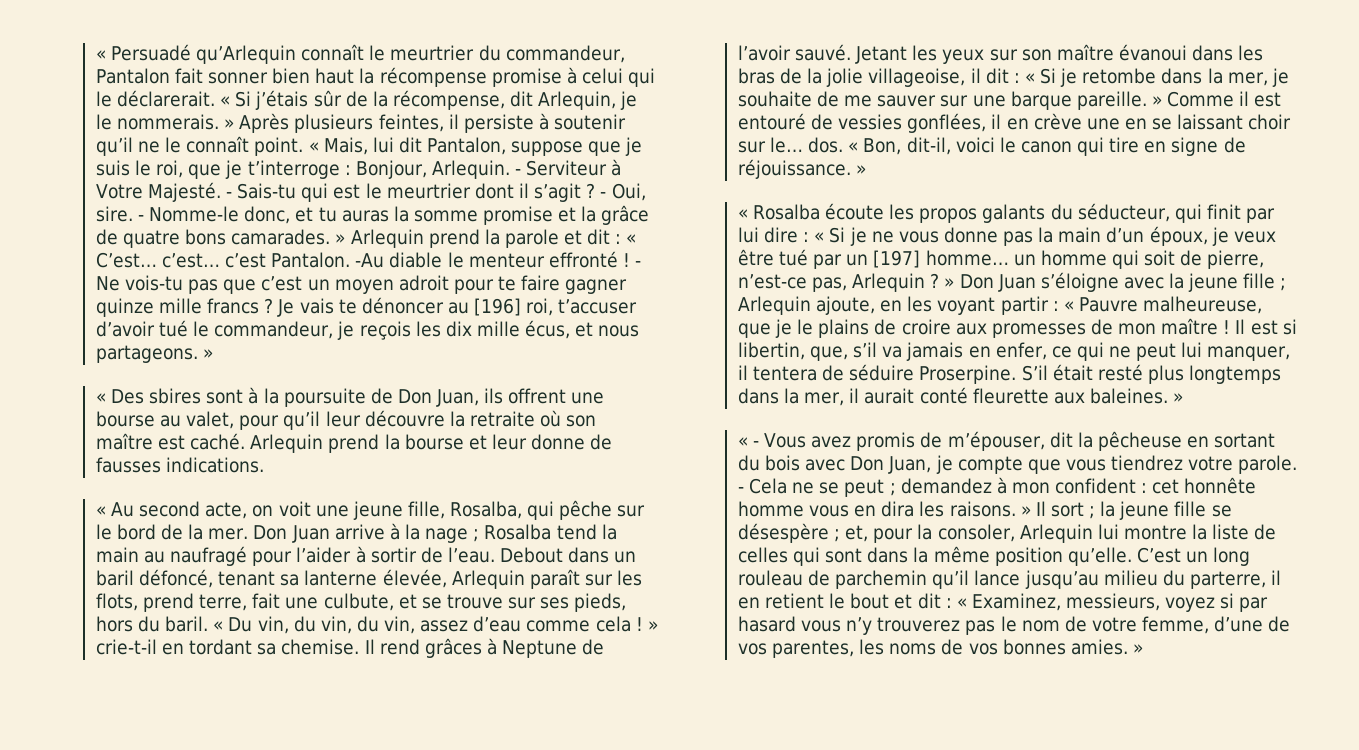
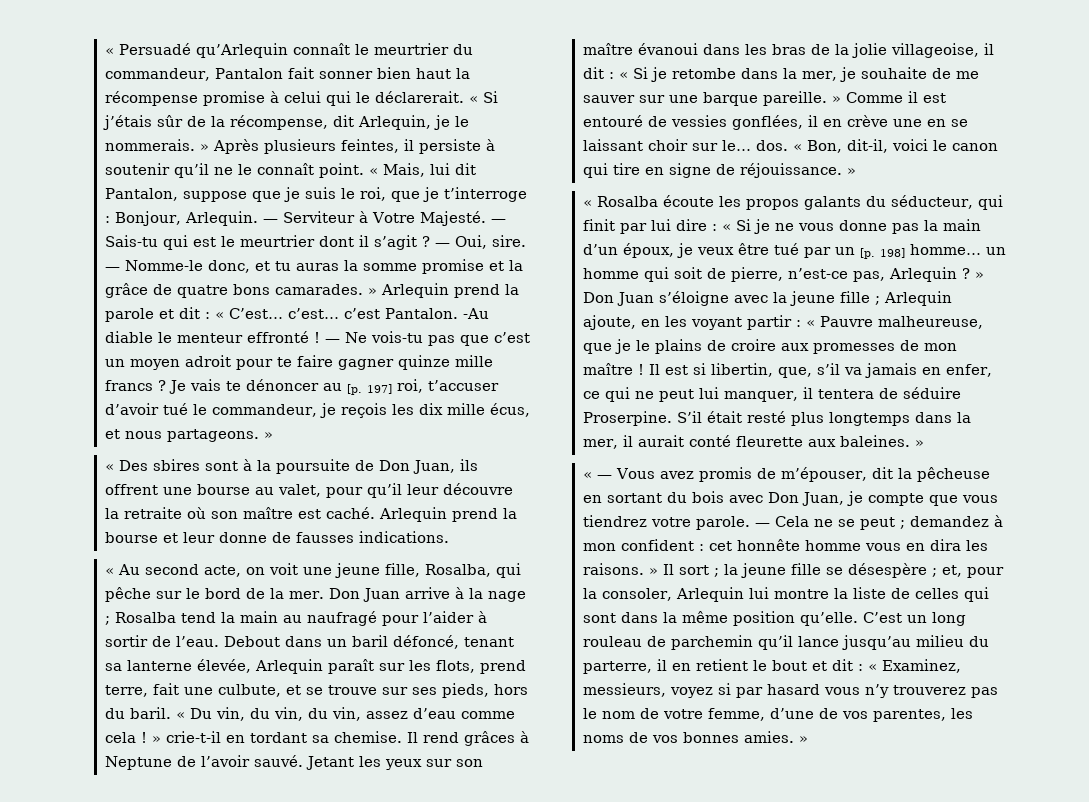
- - Serviteur à Votre Majesté.
+ — Serviteur à Votre Majesté.
- - Sais-tu qui est le meurtrier dont il s’agit ?
+ — Sais-tu qui est le meurtrier dont il s’agit ?
- - Oui, sire.
+ — Oui, sire.
- - Nomme-le donc, et tu auras la somme promise et la grâce de quatre bons camarades. » Arlequin prend la parole et dit : « C’est… c’est… c’est Pantalon.
+ — Nomme-le donc, et tu auras la somme promise et la grâce de quatre bons camarades. » Arlequin prend la parole et dit : « C’est… c’est… c’est Pantalon.
- - Ne vois-tu pas que c’est un moyen adroit pour te faire gagner quinze mille francs ?
+ — Ne vois-tu pas que c’est un moyen adroit pour te faire gagner quinze mille francs ?
- Je vais te dénoncer au [196] roi, t’accuser d’avoir tué le commandeur, je reçois les dix mille écus, et nous partageons. »
+ Je vais te dénoncer au [p. 197] roi, t’accuser d’avoir tué le commandeur, je reçois les dix mille écus, et nous partageons. »
- « Si je ne vous donne pas la main d’un époux, je veux être tué par un [197] homme… un homme qui soit de pierre, n’est-ce pas, Arlequin ? » Don Juan s’éloigne avec la jeune fille ;
+ « Si je ne vous donne pas la main d’un époux, je veux être tué par un [p. 198] homme… un homme qui soit de pierre, n’est-ce pas, Arlequin ? » Don Juan s’éloigne avec la jeune fille ;
- « - Vous avez promis de m’épouser, dit la pêcheuse en sortant du bois avec Don Juan, je compte que vous tiendrez votre parole.
+ « — Vous avez promis de m’épouser, dit la pêcheuse en sortant du bois avec Don Juan, je compte que vous tiendrez votre parole.
- - Cela ne se peut ; demandez à mon confident : cet honnête homme vous en dira les raisons. » Il sort ; la jeune fille se désespère ; et, pour la consoler, Arlequin lui montre la liste de celles qui sont dans la même position qu’elle.
+ — Cela ne se peut ; demandez à mon confident : cet honnête homme vous en dira les raisons. » Il sort ; la jeune fille se désespère ; et, pour la consoler, Arlequin lui montre la liste de celles qui sont dans la même position qu’elle.

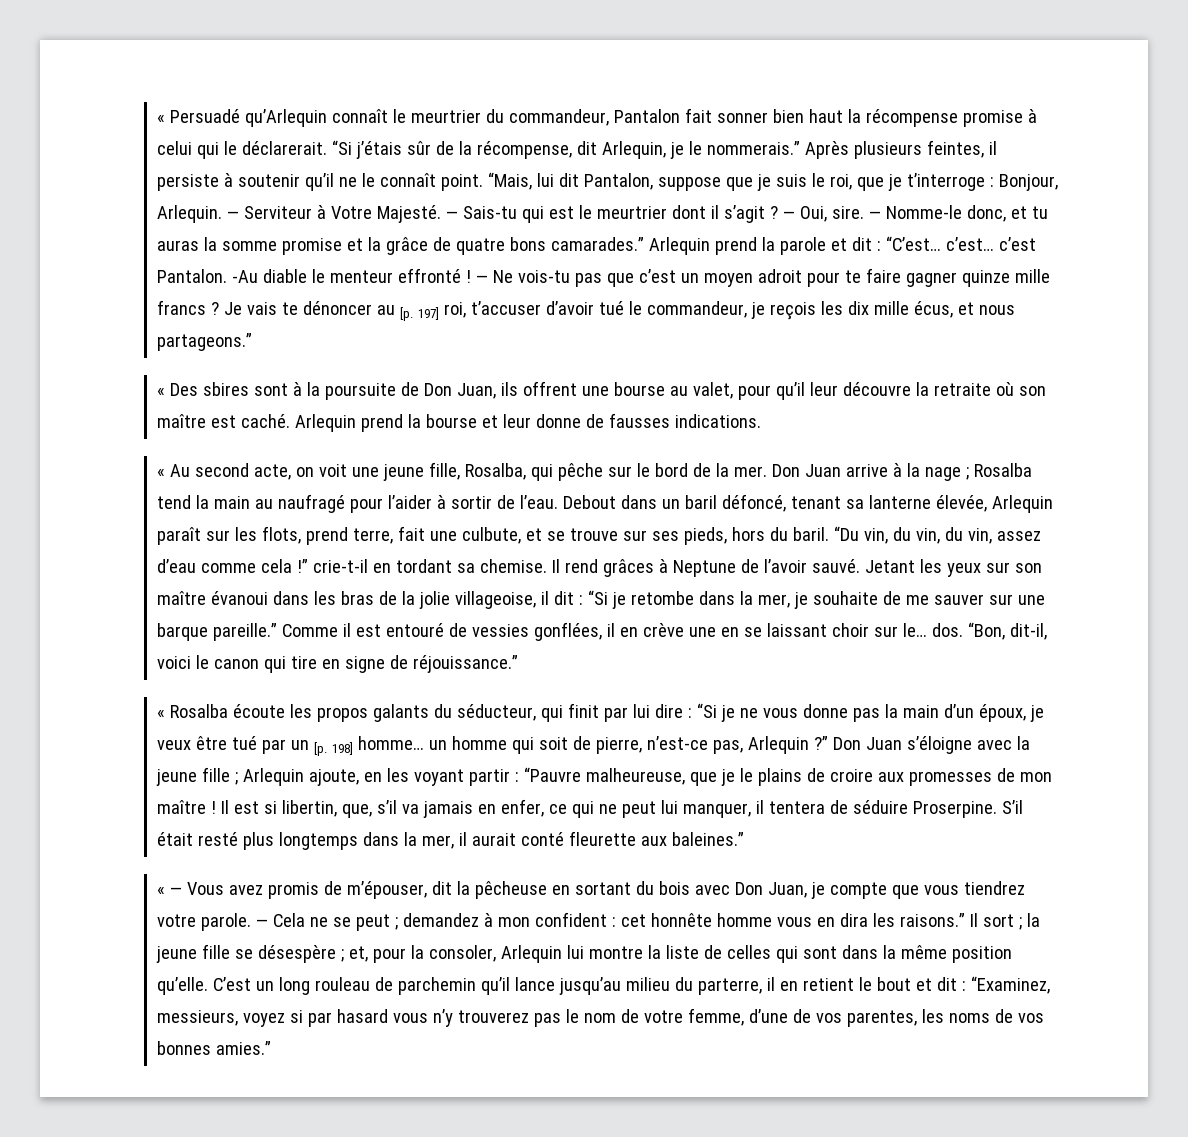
- « Si j’étais sûr de la récompense, dit Arlequin, je le nommerais. » Après plusieurs feintes, il persiste à soutenir qu’il ne le connaît point.
+ “Si j’étais sûr de la récompense, dit Arlequin, je le nommerais.” Après plusieurs feintes, il persiste à soutenir qu’il ne le connaît point.
- « Mais, lui dit Pantalon, suppose que je suis le roi, que je t’interroge : Bonjour, Arlequin.
+ “Mais, lui dit Pantalon, suppose que je suis le roi, que je t’interroge : Bonjour, Arlequin.
- — Nomme-le donc, et tu auras la somme promise et la grâce de quatre bons camarades. » Arlequin prend la parole et dit : « C’est… c’est… c’est Pantalon.
+ — Nomme-le donc, et tu auras la somme promise et la grâce de quatre bons camarades.” Arlequin prend la parole et dit : “C’est… c’est… c’est Pantalon.
- Je vais te dénoncer au [p. 197] roi, t’accuser d’avoir tué le commandeur, je reçois les dix mille écus, et nous partageons. »
+ Je vais te dénoncer au [p. 197] roi, t’accuser d’avoir tué le commandeur, je reçois les dix mille écus, et nous partageons.”
- « Du vin, du vin, du vin, assez d’eau comme cela ! » crie-t-il en tordant sa chemise.
+ “Du vin, du vin, du vin, assez d’eau comme cela !” crie-t-il en tordant sa chemise.
- Jetant les yeux sur son maître évanoui dans les bras de la jolie villageoise, il dit : « Si je retombe dans la mer, je souhaite de me sauver sur une barque pareille. » Comme il est entouré de vessies gonflées, il en crève une en se laissant choir sur le… dos.
+ Jetant les yeux sur son maître évanoui dans les bras de la jolie villageoise, il dit : “Si je retombe dans la mer, je souhaite de me sauver sur une barque pareille.” Comme il est entouré de vessies gonflées, il en crève une en se laissant choir sur le… dos.
- « Bon, dit-il, voici le canon qui tire en signe de réjouissance. »
+ “Bon, dit-il, voici le canon qui tire en signe de réjouissance.”
- « Si je ne vous donne pas la main d’un époux, je veux être tué par un [p. 198] homme… un homme qui soit de pierre, n’est-ce pas, Arlequin ? » Don Juan s’éloigne avec la jeune fille ;
+ “Si je ne vous donne pas la main d’un époux, je veux être tué par un [p. 198] homme… un homme qui soit de pierre, n’est-ce pas, Arlequin ?” Don Juan s’éloigne avec la jeune fille ;
- « Pauvre malheureuse, que je le plains de croire aux promesses de mon maître !
+ “Pauvre malheureuse, que je le plains de croire aux promesses de mon maître !
- S’il était resté plus longtemps dans la mer, il aurait conté fleurette aux baleines. »
+ S’il était resté plus longtemps dans la mer, il aurait conté fleurette aux baleines.”
- — Cela ne se peut ; demandez à mon confident : cet honnête homme vous en dira les raisons. » Il sort ; la jeune fille se désespère ; et, pour la consoler, Arlequin lui montre la liste de celles qui sont dans la même position qu’elle.
+ — Cela ne se peut ; demandez à mon confident : cet honnête homme vous en dira les raisons.” Il sort ; la jeune fille se désespère ; et, pour la consoler, Arlequin lui montre la liste de celles qui sont dans la même position qu’elle.
- C’est un long rouleau de parchemin qu’il lance jusqu’au milieu du parterre, il en retient le bout et dit : « Examinez, messieurs, voyez si par hasard vous n’y trouverez pas le nom de votre femme, d’une de vos parentes, les noms de vos bonnes amies. »
+ C’est un long rouleau de parchemin qu’il lance jusqu’au milieu du parterre, il en retient le bout et dit : “Examinez, messieurs, voyez si par hasard vous n’y trouverez pas le nom de votre femme, d’une de vos parentes, les noms de vos bonnes amies.”

